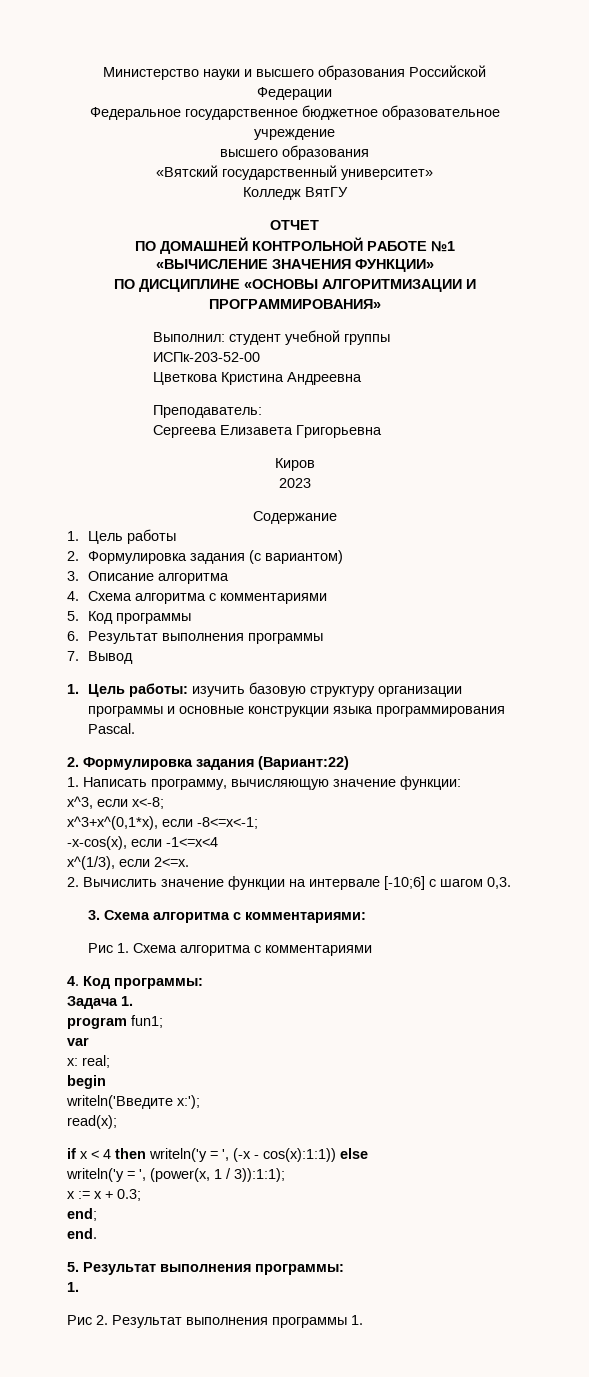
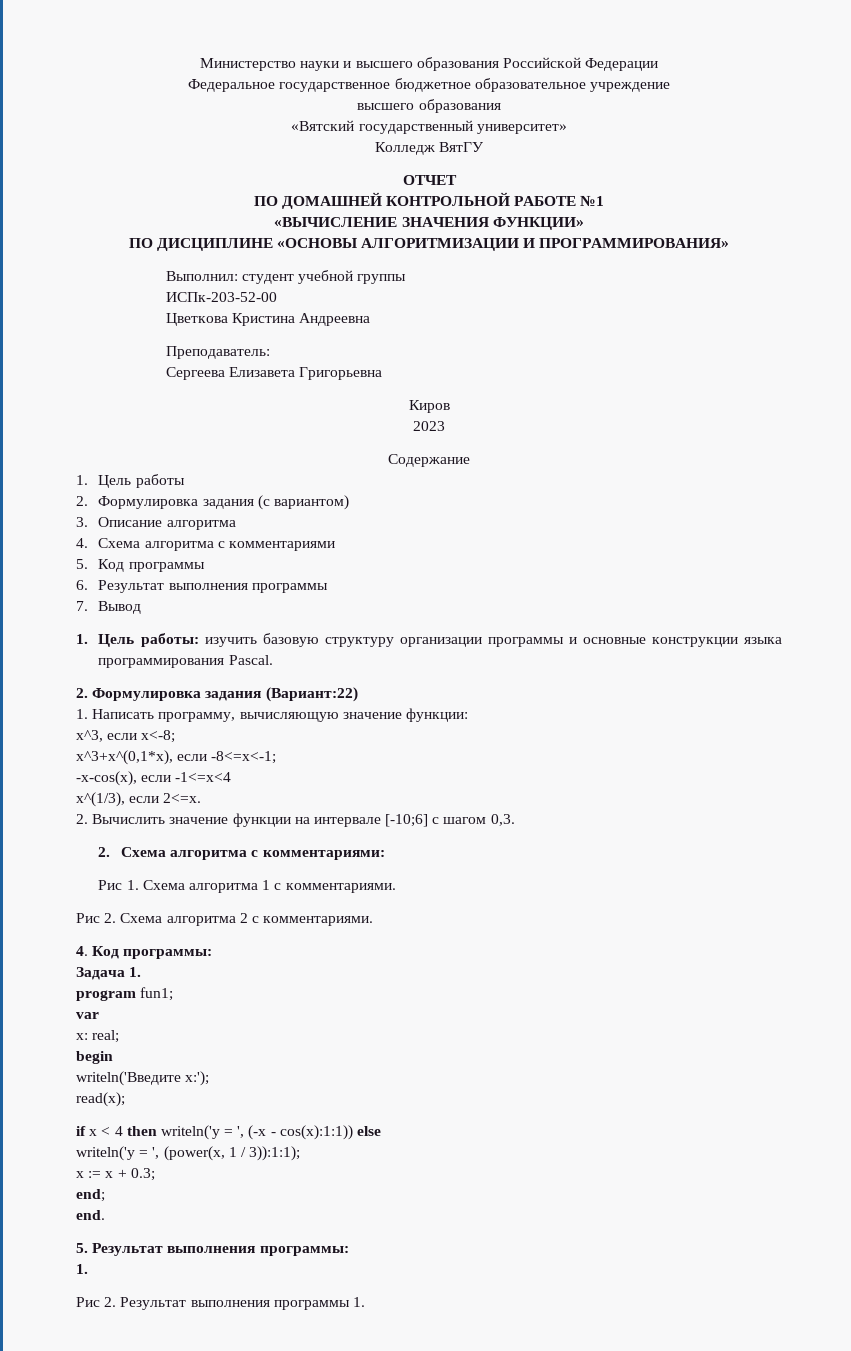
- 3. Схема алгоритма с комментариями:
+ 2. Схема алгоритма с комментариями:
- Рис 1. Схема алгоритма с комментариями
+ Рис 1. Схема алгоритма 1 с комментариями.
+ Рис 2. Схема алгоритма 2 с комментариями.

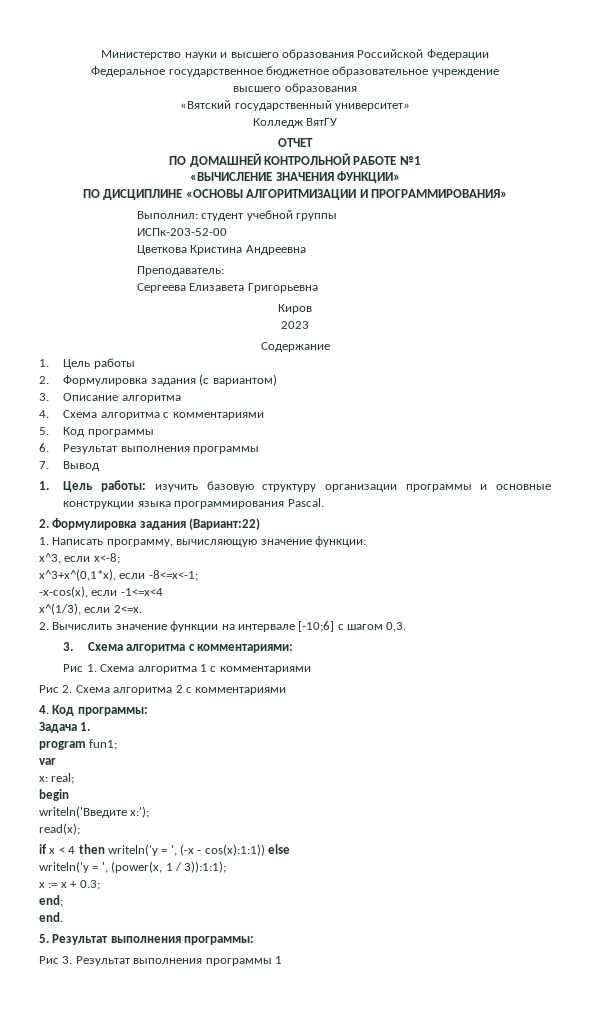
- 2. Схема алгоритма с комментариями:
+ 3. Схема алгоритма с комментариями:
- Рис 1. Схема алгоритма 1 с комментариями.
+ Рис 1. Схема алгоритма 1 с комментариями
- Рис 2. Схема алгоритма 2 с комментариями.
+ Рис 2. Схема алгоритма 2 с комментариями
  5. Результат выполнения программы:
- 1.
- Рис 2. Результат выполнения программы 1.
+ Рис 3. Результат выполнения программы 1

